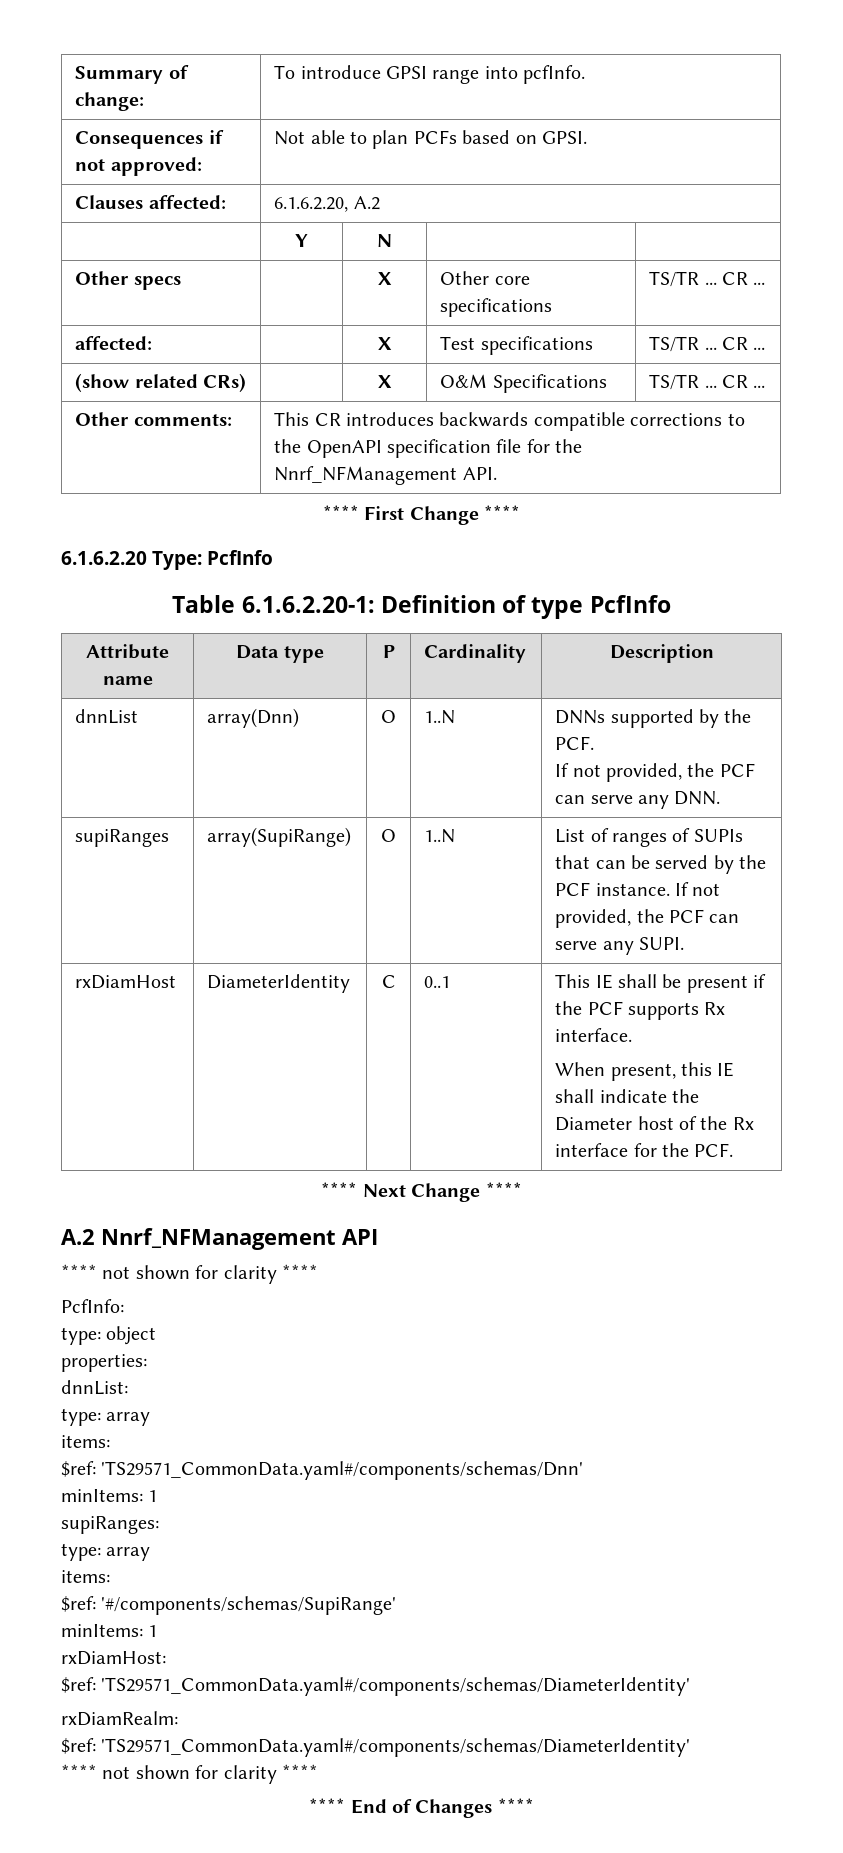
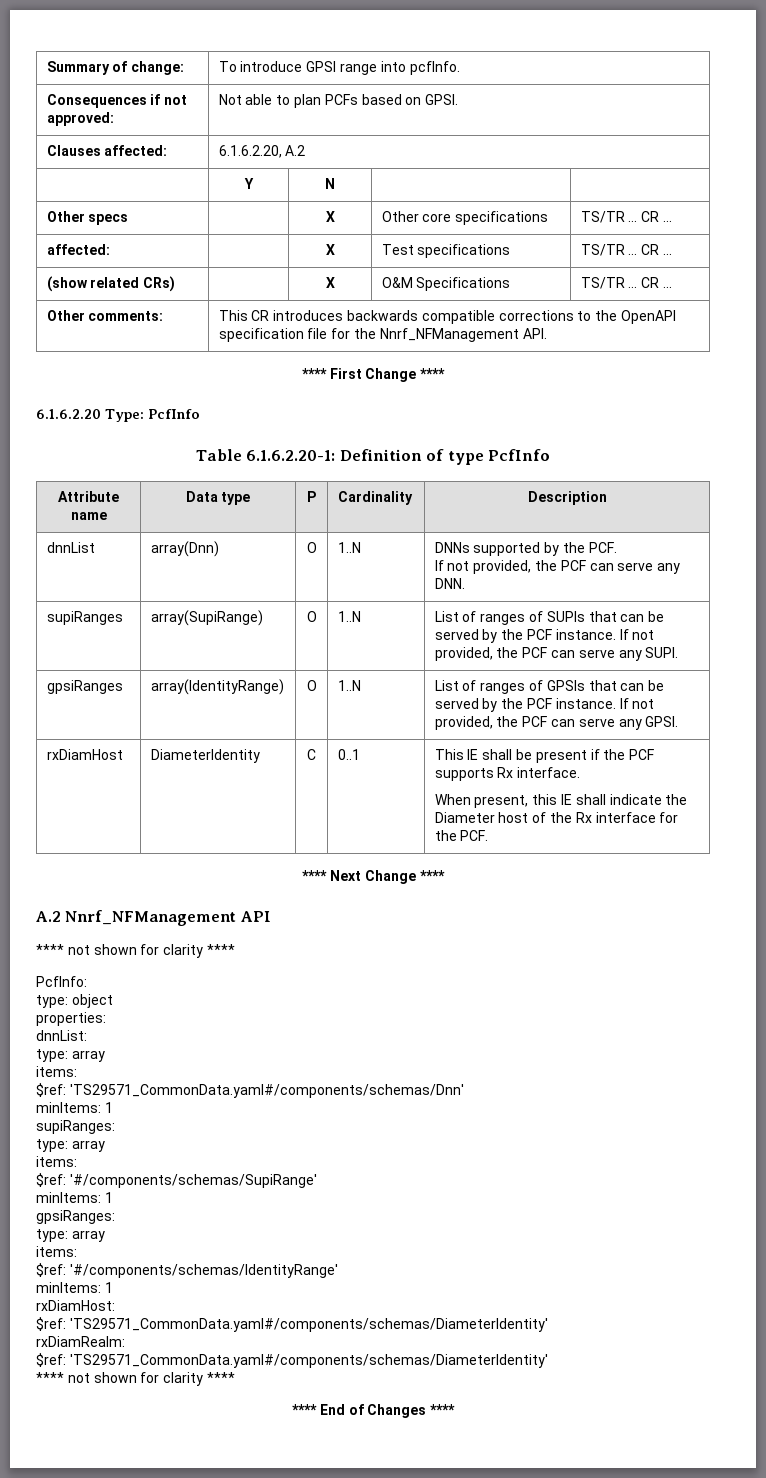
+ gpsiRanges | array(IdentityRange) | O | 1..N | List of ranges of GPSIs that can be served by the PCF instance. If not provided, the PCF can serve any GPSI.
+ gpsiRanges:
+ type: array
+ items:
+ $ref: '#/components/schemas/IdentityRange'
+ minItems: 1

